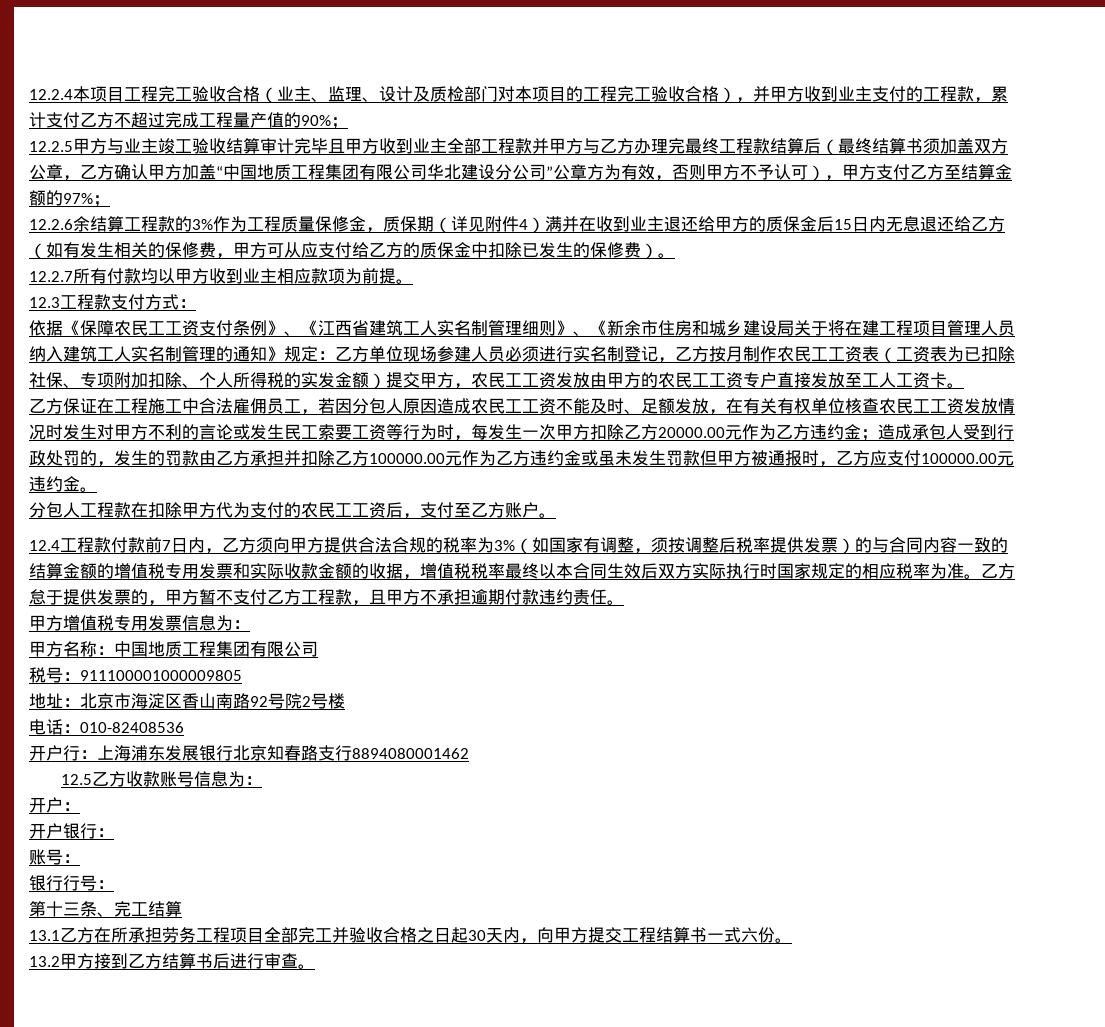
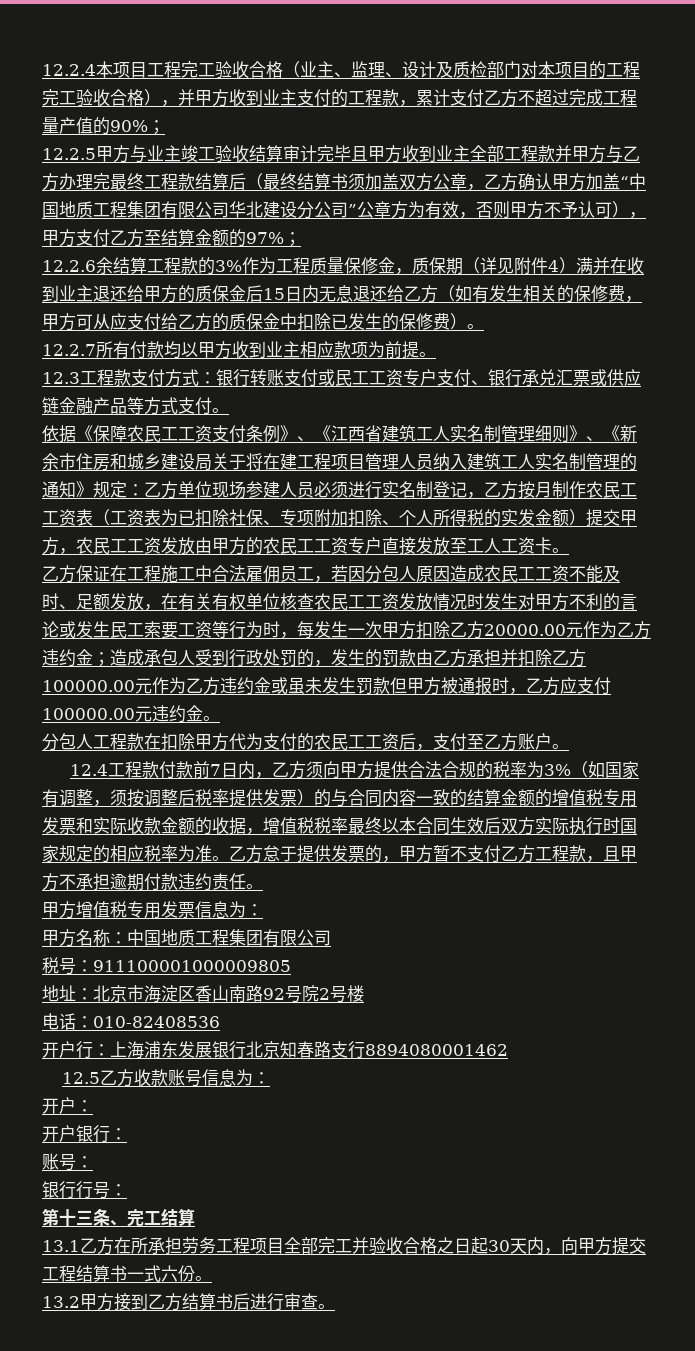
- 12.3工程款支付方式：
+ 12.3工程款支付方式：银行转账支付或民工工资专户支付、银行承兑汇票或供应链金融产品等方式支付。

